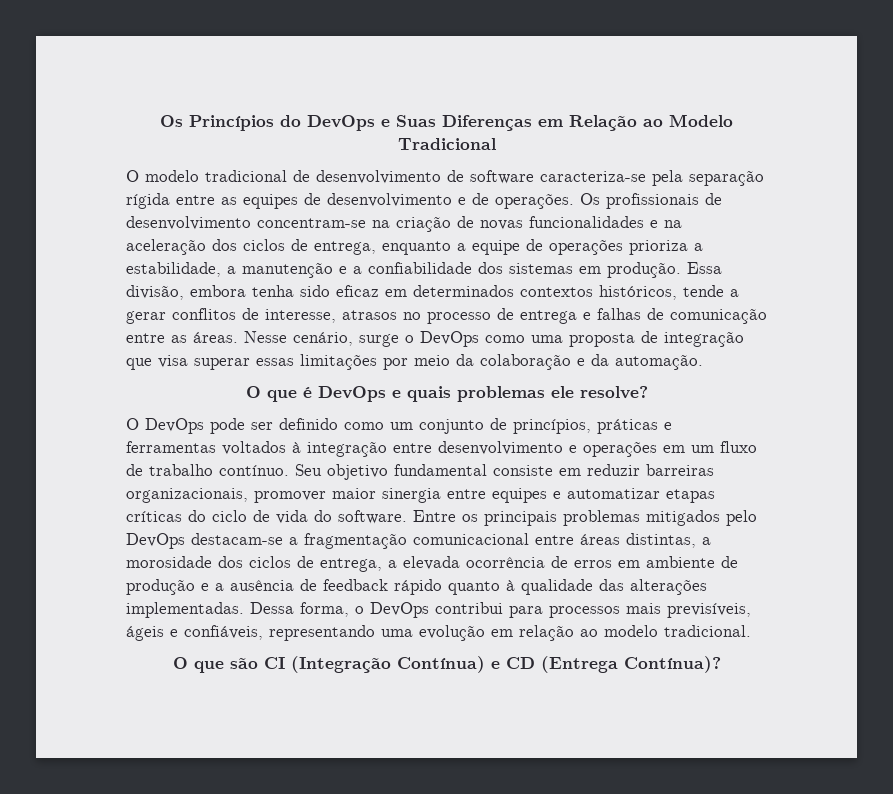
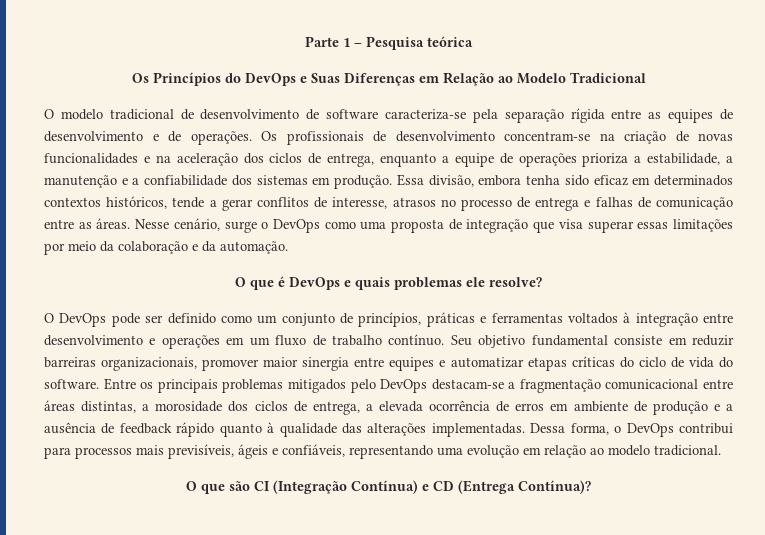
+ Parte 1 – Pesquisa teórica

